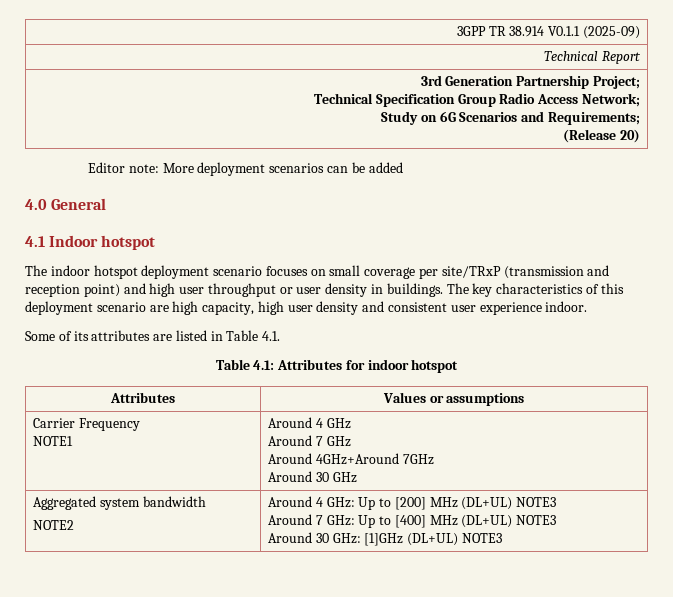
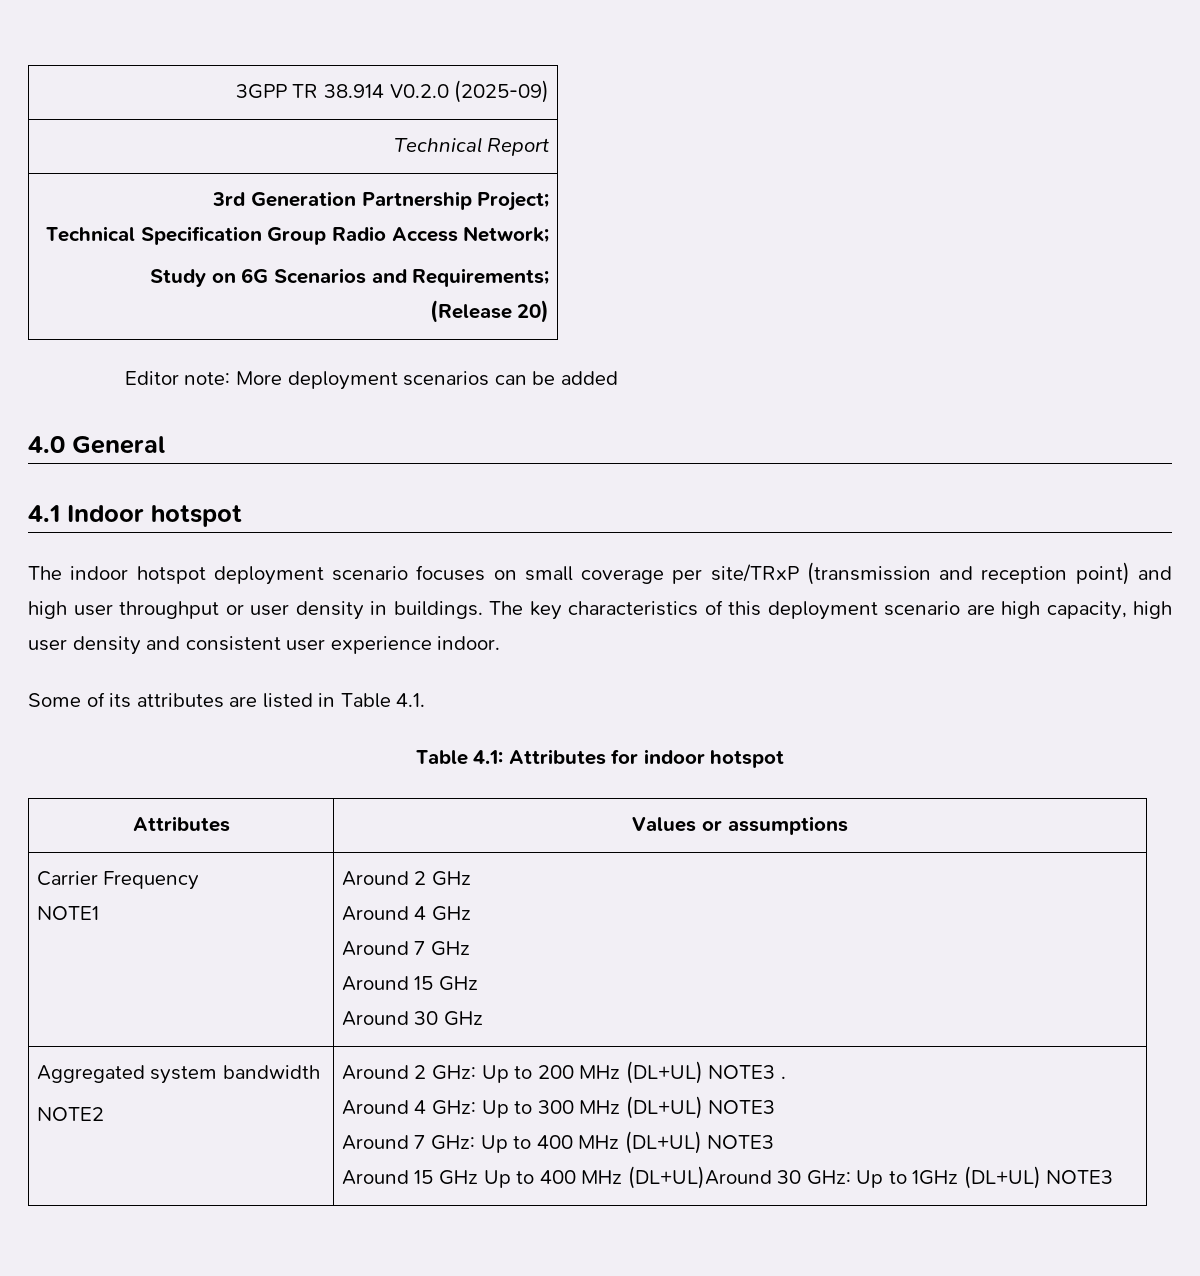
- 3GPP TR 38.914 V0.1.1 (2025-09)
+ 3GPP TR 38.914 V0.2.0 (2025-09)
  Carrier Frequency
- NOTE1 | Around 4 GHz
+ NOTE1 | Around 2 GHz
+ Around 4 GHz
  Around 7 GHz
- Around 4GHz+Around 7GHz
+ Around 15 GHz
- Around 4 GHz: Up to [200] MHz (DL+UL) NOTE3
+ Around 2 GHz: Up to 200 MHz (DL+UL) NOTE3 .
+ Around 4 GHz: Up to 300 MHz (DL+UL) NOTE3
- Around 7 GHz: Up to [400] MHz (DL+UL) NOTE3
- Around 30 GHz: [1]GHz (DL+UL) NOTE3
+ Around 7 GHz: Up to 400 MHz (DL+UL) NOTE3
+ Around 15 GHz Up to 400 MHz (DL+UL)Around 30 GHz: Up to 1GHz (DL+UL) NOTE3

